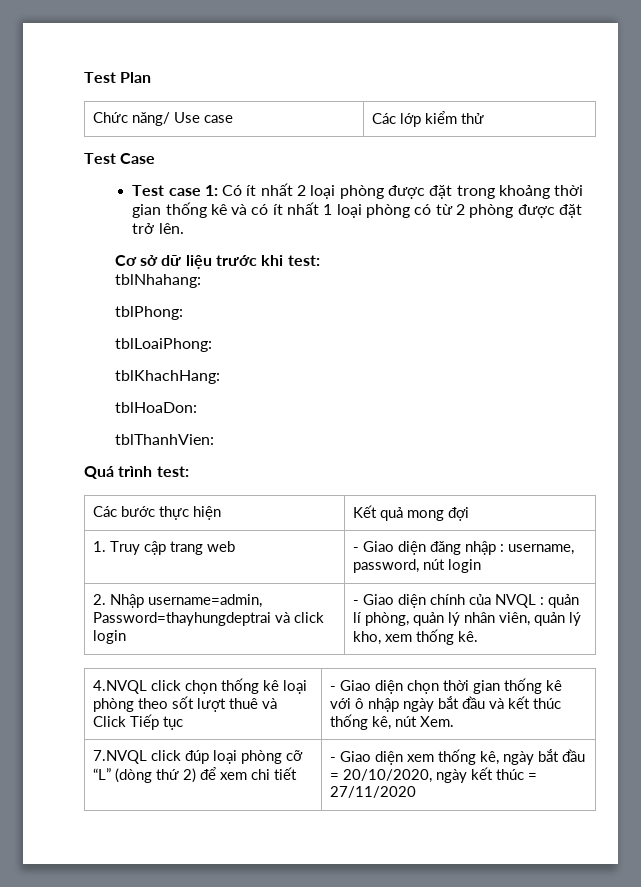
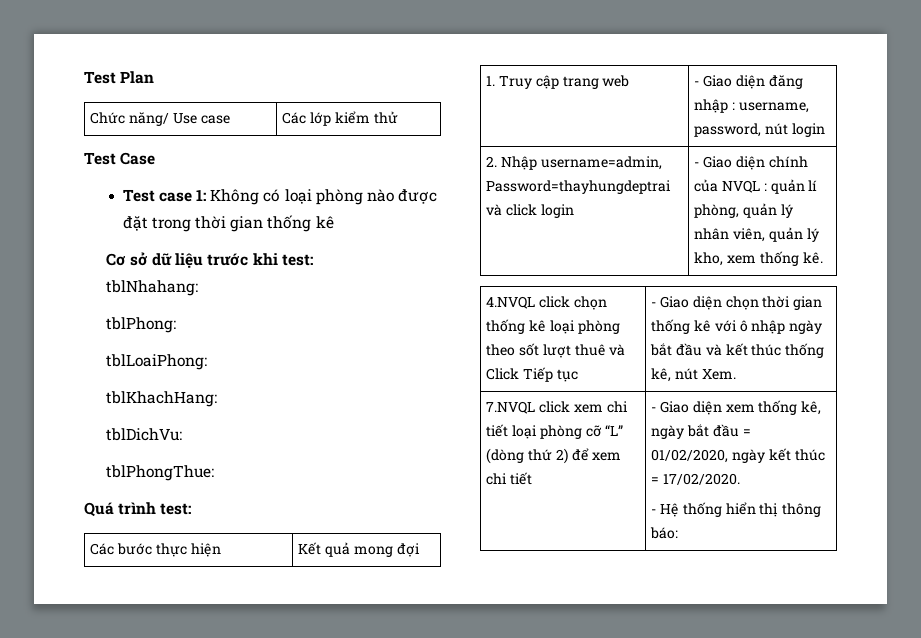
- Test case 1: Có ít nhất 2 loại phòng được đặt trong khoảng thời gian thống kê và có ít nhất 1 loại phòng có từ 2 phòng được đặt trở lên.
+ Test case 1: Không có loại phòng nào được đặt trong thời gian thống kê
- tblHoaDon:
- tblThanhVien:
+ tblDichVu:
+ tblPhongThue:
- 7.NVQL click đúp loại phòng cỡ “L” (dòng thứ 2) để xem chi tiết | - Giao diện xem thống kê, ngày bắt đầu = 20/10/2020, ngày kết thúc = 27/11/2020
+ 7.NVQL click xem chi tiết loại phòng cỡ “L” (dòng thứ 2) để xem chi tiết | - Giao diện xem thống kê, ngày bắt đầu = 01/02/2020, ngày kết thúc = 17/02/2020.
+ - Hệ thống hiển thị thông báo:

